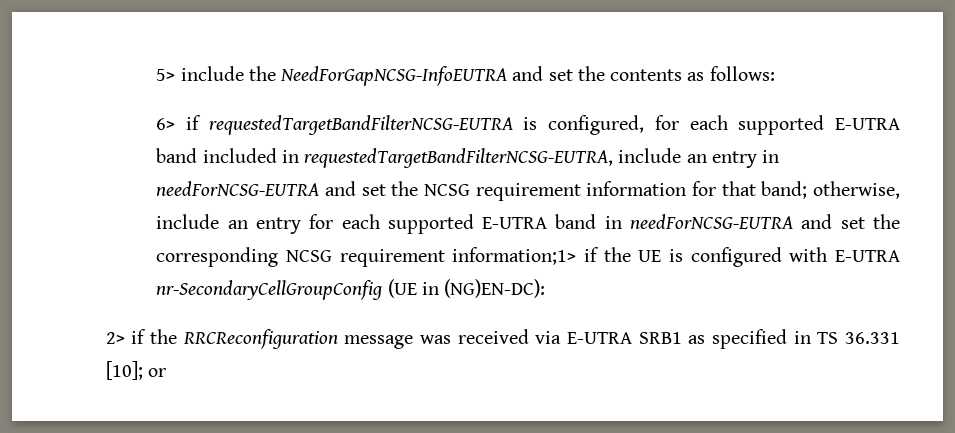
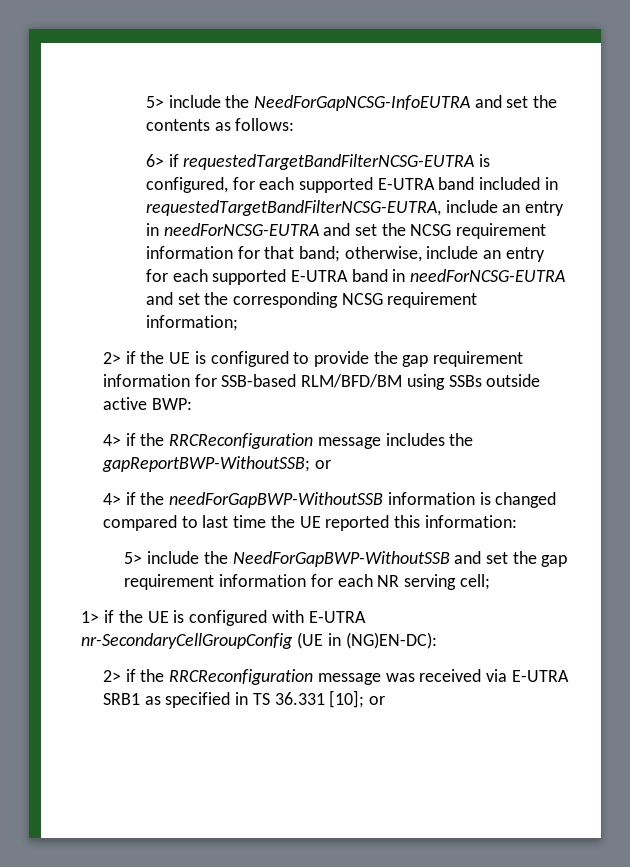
- 6> if requestedTargetBandFilterNCSG-EUTRA is configured, for each supported E-UTRA band included in requestedTargetBandFilterNCSG-EUTRA, include an entry in needForNCSG-EUTRA and set the NCSG requirement information for that band; otherwise, include an entry for each supported E-UTRA band in needForNCSG-EUTRA and set the corresponding NCSG requirement information;1> if the UE is configured with E-UTRA nr-SecondaryCellGroupConfig (UE in (NG)EN-DC):
+ 6> if requestedTargetBandFilterNCSG-EUTRA is configured, for each supported E-UTRA band included in requestedTargetBandFilterNCSG-EUTRA, include an entry in needForNCSG-EUTRA and set the NCSG requirement information for that band; otherwise, include an entry for each supported E-UTRA band in needForNCSG-EUTRA and set the corresponding NCSG requirement information;
+ 2> if the UE is configured to provide the gap requirement information for SSB-based RLM/BFD/BM using SSBs outside active BWP:
+ 4> if the RRCReconfiguration message includes the gapReportBWP-WithoutSSB; or
+ 4> if the needForGapBWP-WithoutSSB information is changed compared to last time the UE reported this information:
+ 5> include the NeedForGapBWP-WithoutSSB and set the gap requirement information for each NR serving cell;
+ 1> if the UE is configured with E-UTRA nr-SecondaryCellGroupConfig (UE in (NG)EN-DC):

